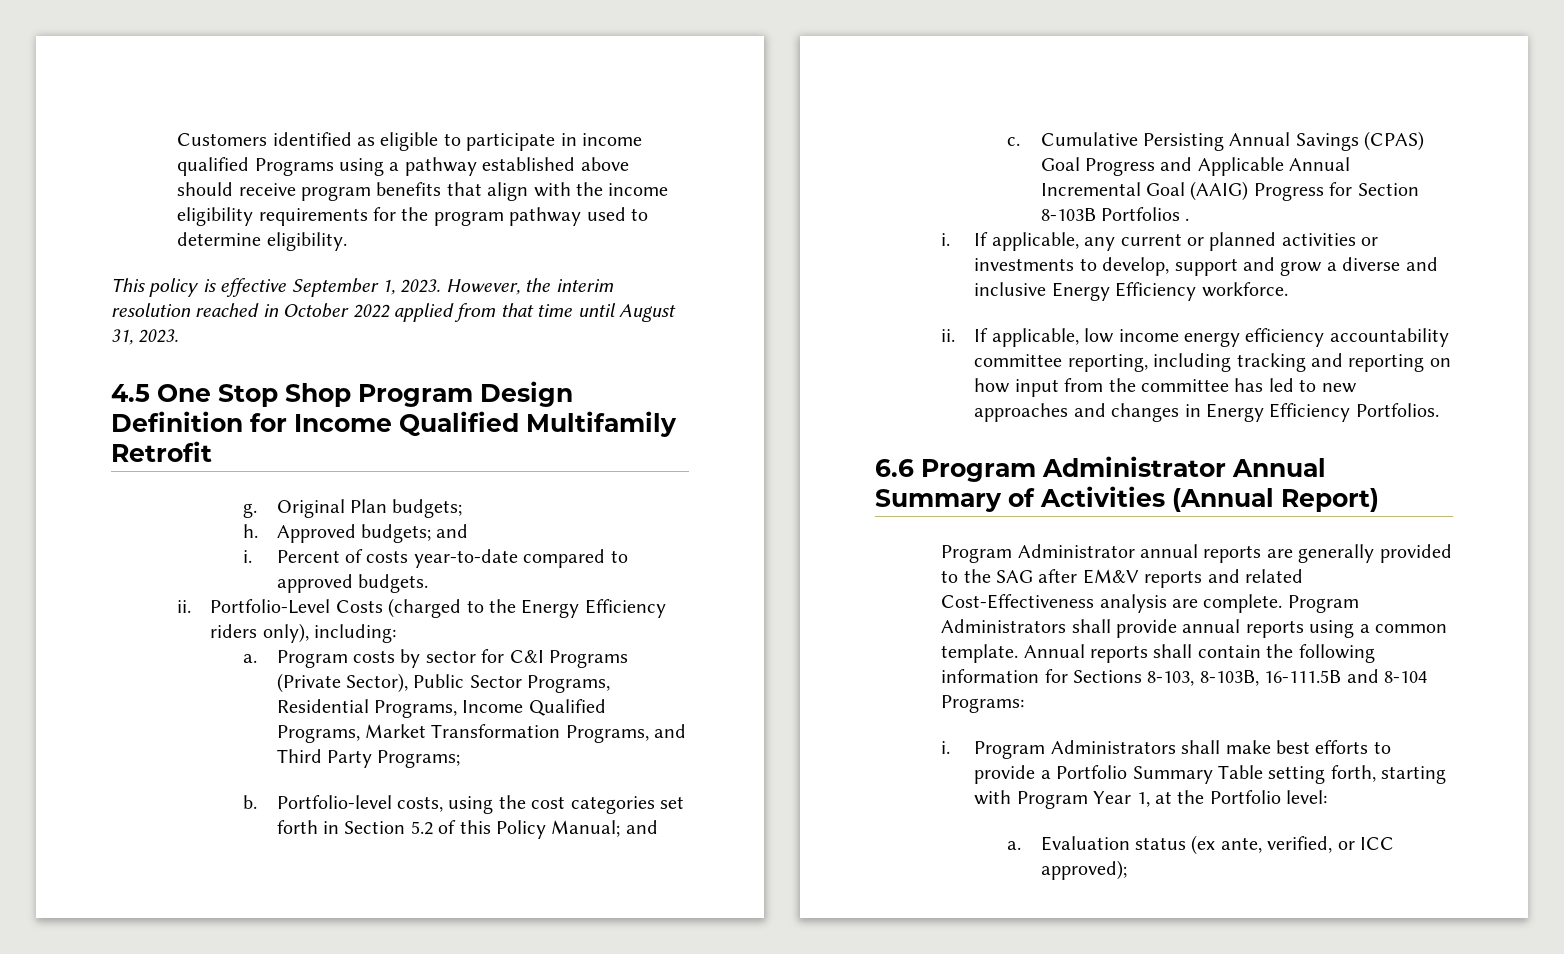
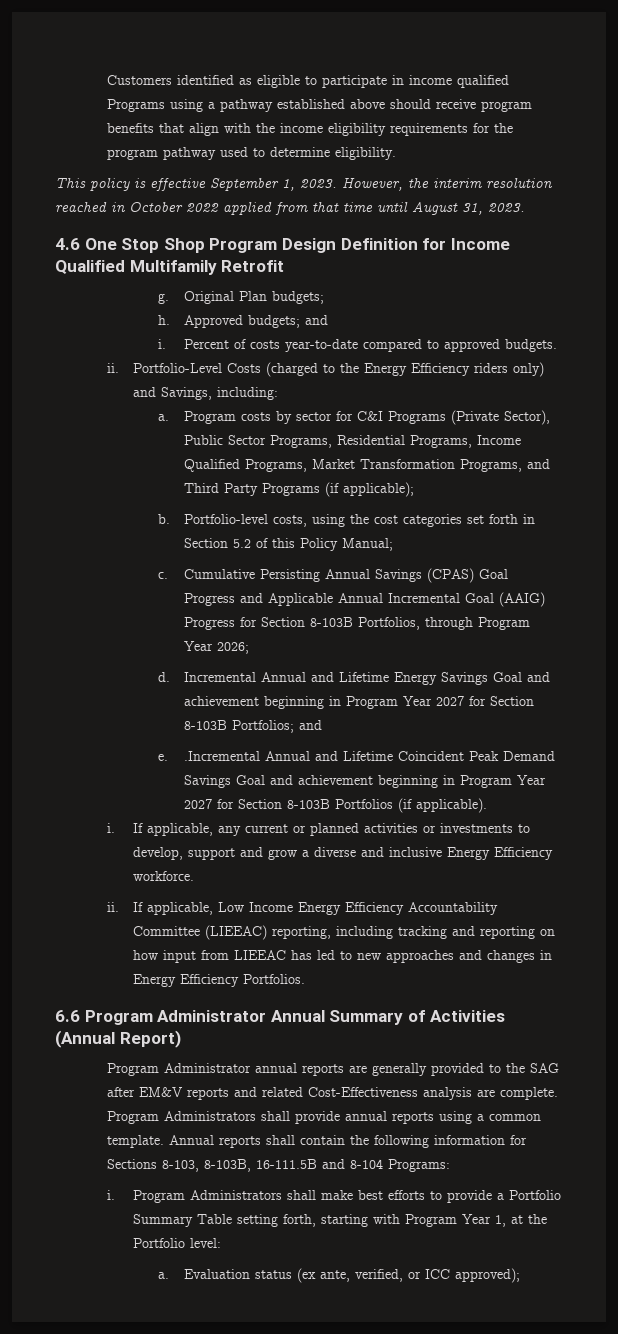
- 4.5 One Stop Shop Program Design Definition for Income Qualified Multifamily Retrofit
+ 4.6 One Stop Shop Program Design Definition for Income Qualified Multifamily Retrofit
- Portfolio-Level Costs (charged to the Energy Efficiency riders only), including:
+ Portfolio-Level Costs (charged to the Energy Efficiency riders only) and Savings, including:
- Program costs by sector for C&I Programs (Private Sector), Public Sector Programs, Residential Programs, Income Qualified Programs, Market Transformation Programs, and Third Party Programs;
+ Program costs by sector for C&I Programs (Private Sector), Public Sector Programs, Residential Programs, Income Qualified Programs, Market Transformation Programs, and Third Party Programs (if applicable);
- Portfolio-level costs, using the cost categories set forth in Section 5.2 of this Policy Manual; and
+ Portfolio-level costs, using the cost categories set forth in Section 5.2 of this Policy Manual;
- Cumulative Persisting Annual Savings (CPAS) Goal Progress and Applicable Annual Incremental Goal (AAIG) Progress for Section 8-103B Portfolios .
+ Cumulative Persisting Annual Savings (CPAS) Goal Progress and Applicable Annual Incremental Goal (AAIG) Progress for Section 8-103B Portfolios, through Program Year 2026;
+ d. Incremental Annual and Lifetime Energy Savings Goal and achievement beginning in Program Year 2027 for Section 8-103B Portfolios; and
+ e. .Incremental Annual and Lifetime Coincident Peak Demand Savings Goal and achievement beginning in Program Year 2027 for Section 8-103B Portfolios (if applicable).
- If applicable, low income energy efficiency accountability committee reporting, including tracking and reporting on how input from the committee has led to new approaches and changes in Energy Efficiency Portfolios.
+ If applicable, Low Income Energy Efficiency Accountability Committee (LIEEAC) reporting, including tracking and reporting on how input from LIEEAC has led to new approaches and changes in Energy Efficiency Portfolios.

